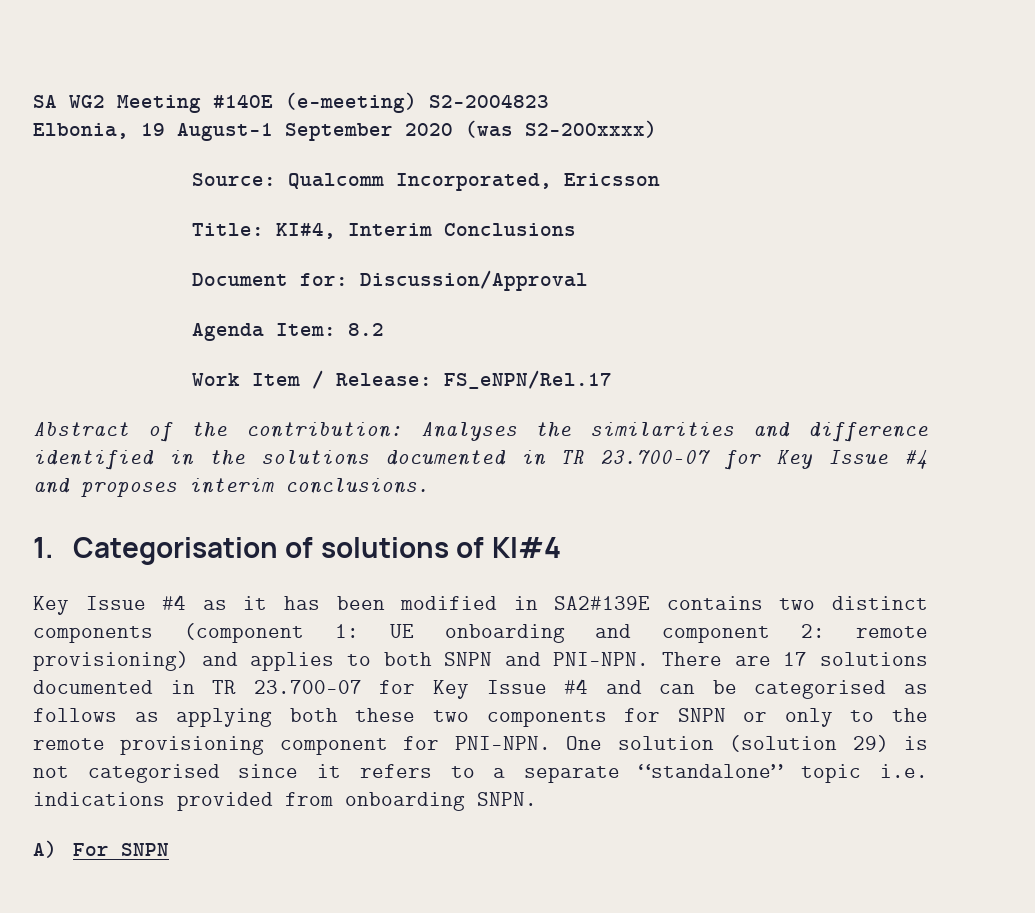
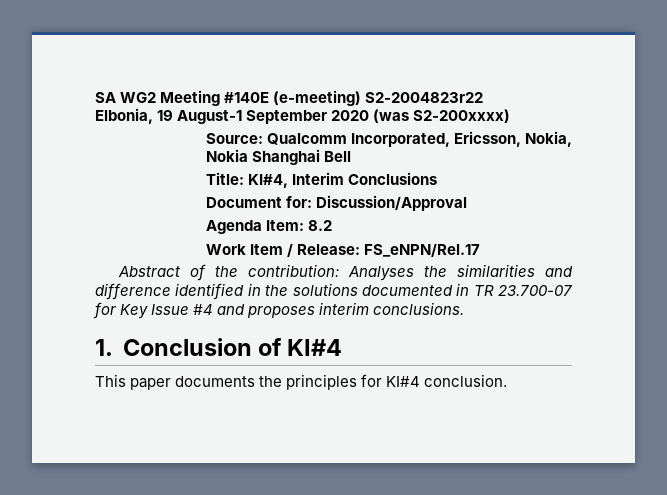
- SA WG2 Meeting #140E (e-meeting) S2-2004823
+ SA WG2 Meeting #140E (e-meeting) S2-2004823r22
- Source: Qualcomm Incorporated, Ericsson
+ Source: Qualcomm Incorporated, Ericsson, Nokia, Nokia Shanghai Bell
- 1. Categorisation of solutions of KI#4
+ 1. Conclusion of KI#4
- Key Issue #4 as it has been modified in SA2#139E contains two distinct components (component 1: UE onboarding and component 2: remote provisioning) and applies to both SNPN and PNI-NPN. There are 17 solutions documented in TR 23.700-07 for Key Issue #4 and can be categorised as follows as applying both these two components for SNPN or only to the remote provisioning component for PNI-NPN. One solution (solution 29) is not categorised since it refers to a separate “standalone” topic i.e. indications provided from onboarding SNPN.
- A) For SNPN
+ This paper documents the principles for KI#4 conclusion.

